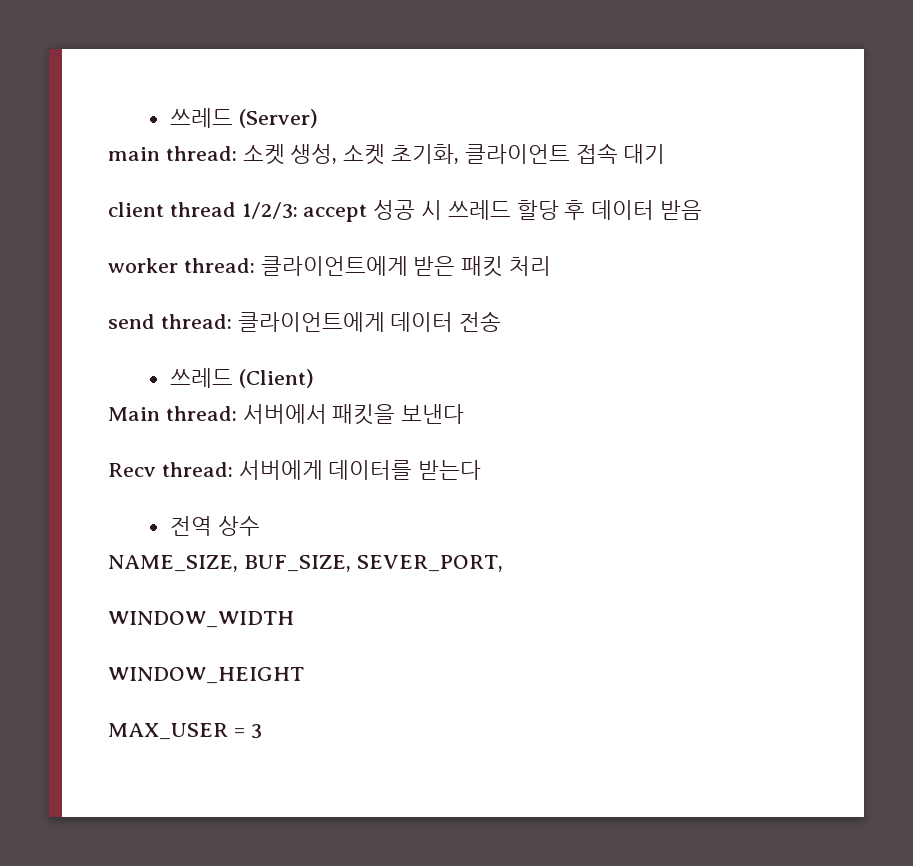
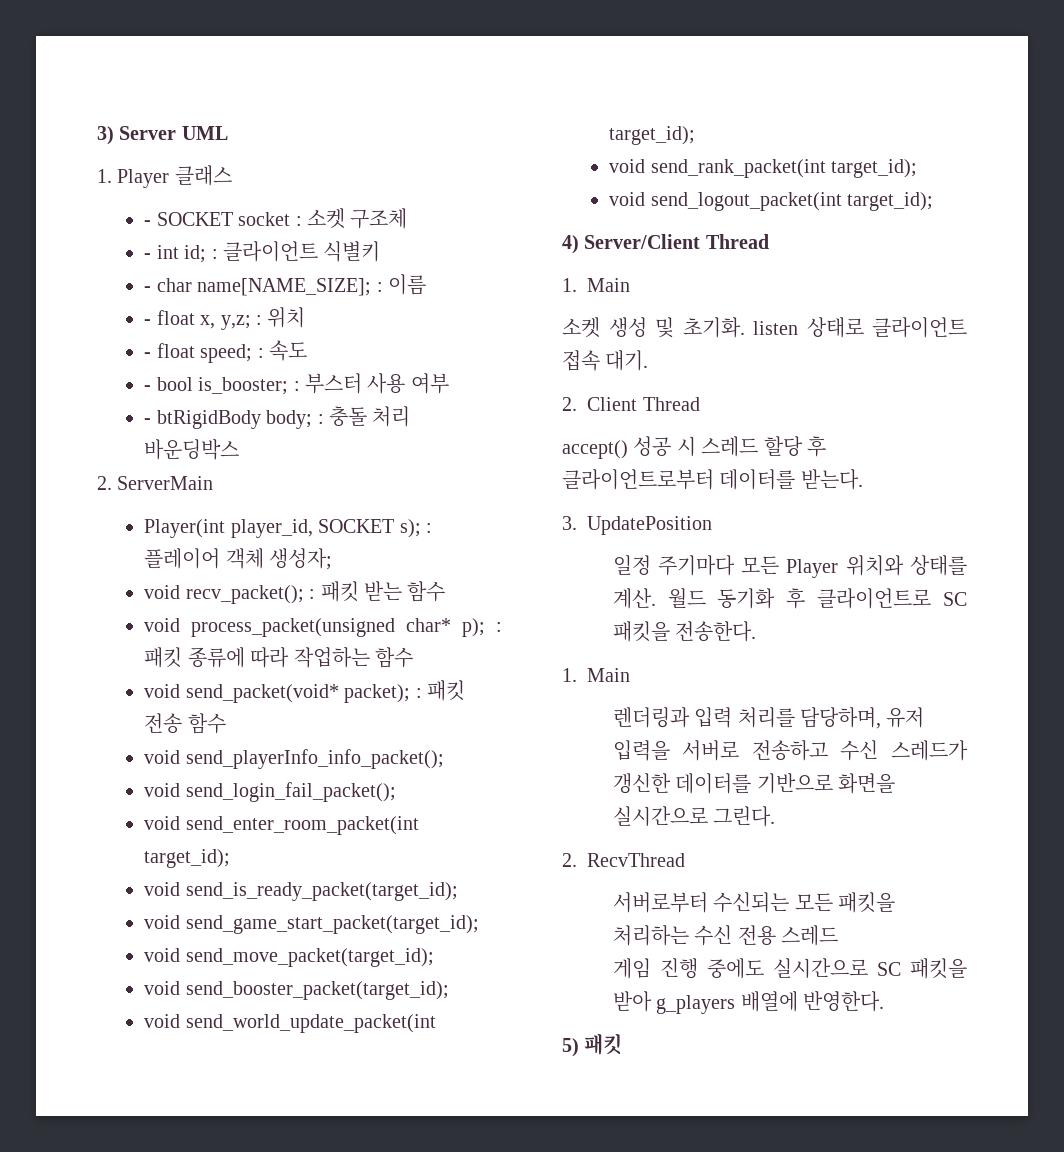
- 쓰레드 (Server)
- main thread: 소켓 생성, 소켓 초기화, 클라이언트 접속 대기
- client thread 1/2/3: accept 성공 시 쓰레드 할당 후 데이터 받음
- worker thread: 클라이언트에게 받은 패킷 처리
- send thread: 클라이언트에게 데이터 전송
- 쓰레드 (Client)
- Main thread: 서버에서 패킷을 보낸다
- Recv thread: 서버에게 데이터를 받는다
- 전역 상수
- NAME_SIZE, BUF_SIZE, SEVER_PORT,
- WINDOW_WIDTH
- WINDOW_HEIGHT
- MAX_USER = 3
+ 3) Server UML
+ 1. Player 클래스
+ - SOCKET socket : 소켓 구조체
+ - int id; : 클라이언트 식별키
+ - char name[NAME_SIZE]; : 이름
+ - float x, y,z; : 위치
+ - float speed; : 속도
+ - bool is_booster; : 부스터 사용 여부
+ - btRigidBody body; : 충돌 처리 바운딩박스
+ 2. ServerMain
+ Player(int player_id, SOCKET s); : 플레이어 객체 생성자;
+ void recv_packet(); : 패킷 받는 함수
+ void process_packet(unsigned char* p); : 패킷 종류에 따라 작업하는 함수
+ void send_packet(void* packet); : 패킷 전송 함수
+ void send_playerInfo_info_packet();
+ void send_login_fail_packet();
+ void send_enter_room_packet(int target_id);
+ void send_is_ready_packet(target_id);
+ void send_game_start_packet(target_id);
+ void send_move_packet(target_id);
+ void send_booster_packet(target_id);
+ void send_world_update_packet(int target_id);
+ void send_rank_packet(int target_id);
+ void send_logout_packet(int target_id);
+ 4) Server/Client Thread
+ 1. Main
+ 소켓 생성 및 초기화. listen 상태로 클라이언트 접속 대기.
+ 2. Client Thread
+ accept() 성공 시 스레드 할당 후 클라이언트로부터 데이터를 받는다.
+ 3. UpdatePosition
+ 일정 주기마다 모든 Player 위치와 상태를 계산. 월드 동기화 후 클라이언트로 SC 패킷을 전송한다.
+ 1. Main
+ 렌더링과 입력 처리를 담당하며, 유저 입력을 서버로 전송하고 수신 스레드가 갱신한 데이터를 기반으로 화면을 실시간으로 그린다.
+ 2. RecvThread
+ 서버로부터 수신되는 모든 패킷을 처리하는 수신 전용 스레드
+ 게임 진행 중에도 실시간으로 SC 패킷을 받아 g_players 배열에 반영한다.
+ 5) 패킷

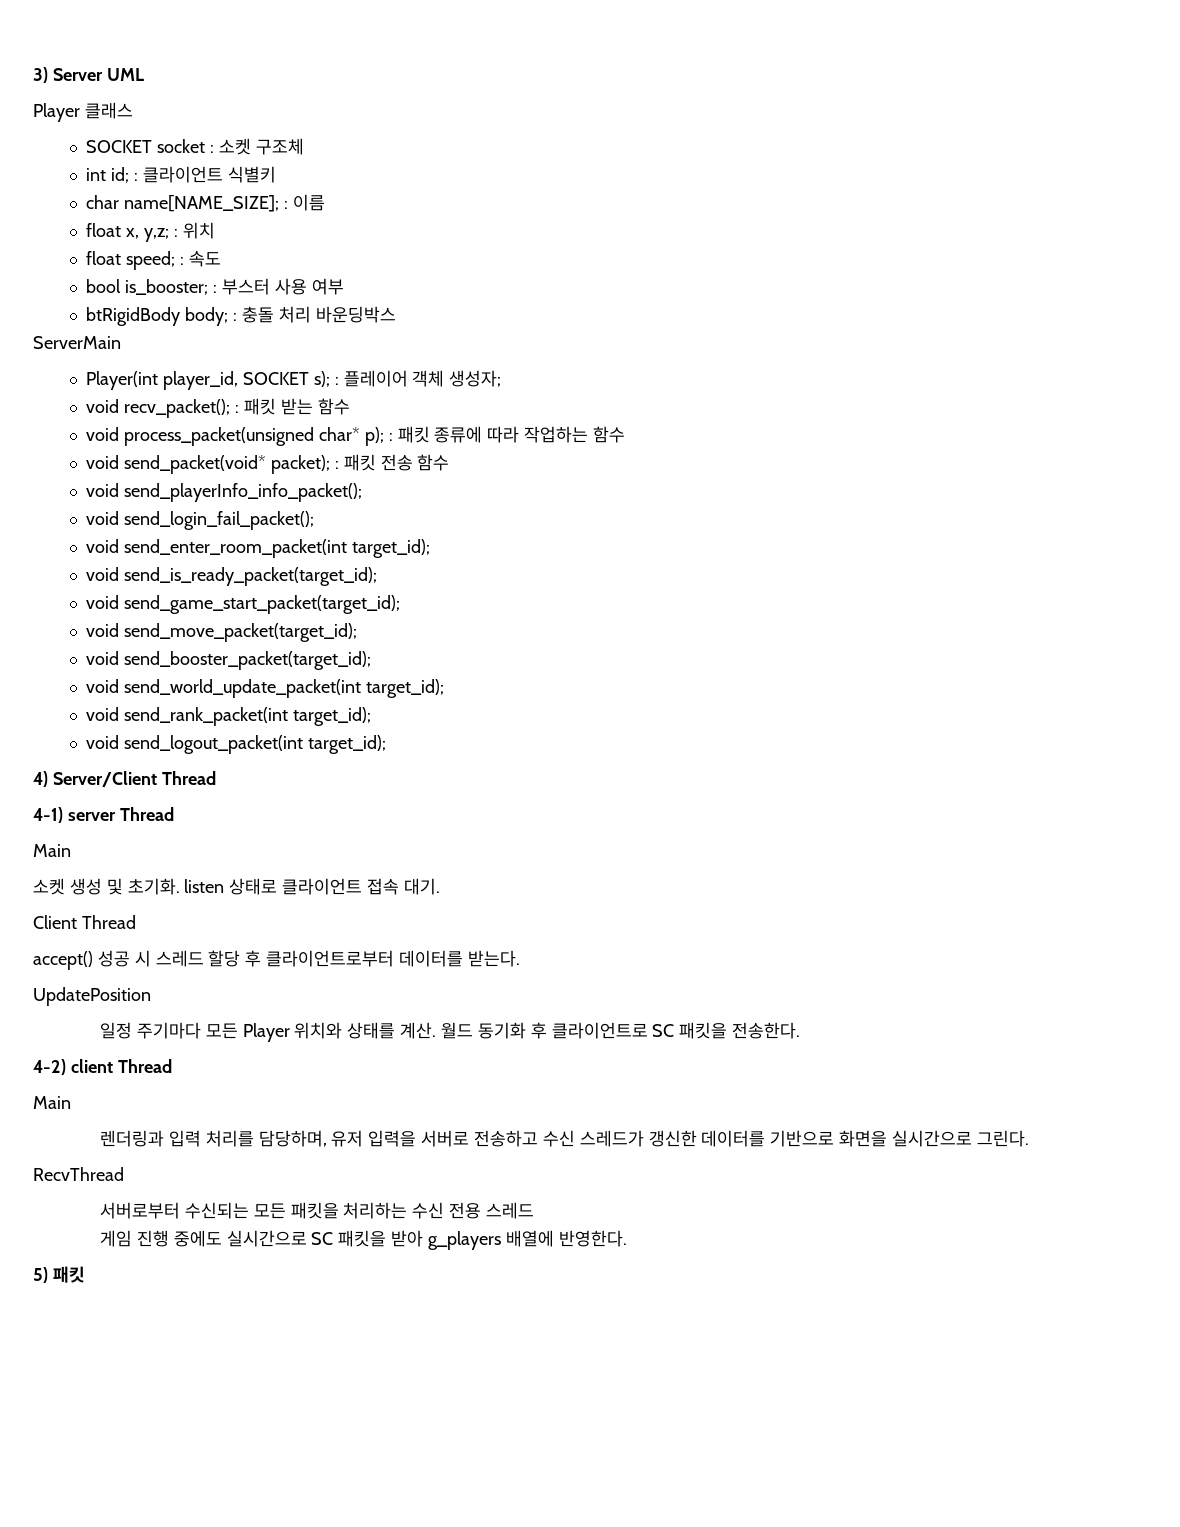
- 1. Player 클래스
+ Player 클래스
- - SOCKET socket : 소켓 구조체
+ SOCKET socket : 소켓 구조체
- - int id; : 클라이언트 식별키
+ int id; : 클라이언트 식별키
- - char name[NAME_SIZE]; : 이름
+ char name[NAME_SIZE]; : 이름
- - float x, y,z; : 위치
+ float x, y,z; : 위치
- - float speed; : 속도
+ float speed; : 속도
- - bool is_booster; : 부스터 사용 여부
+ bool is_booster; : 부스터 사용 여부
- - btRigidBody body; : 충돌 처리 바운딩박스
+ btRigidBody body; : 충돌 처리 바운딩박스
- 2. ServerMain
+ ServerMain
  4) Server/Client Thread
- 1. Main
+ 4-1) server Thread
+ Main
- 2. Client Thread
+ Client Thread
- 3. UpdatePosition
+ UpdatePosition
  월드 동기화 후 클라이언트로 SC 패킷을 전송한다.
- 1. Main
+ 4-2) client Thread
+ Main
- 2. RecvThread
+ RecvThread

